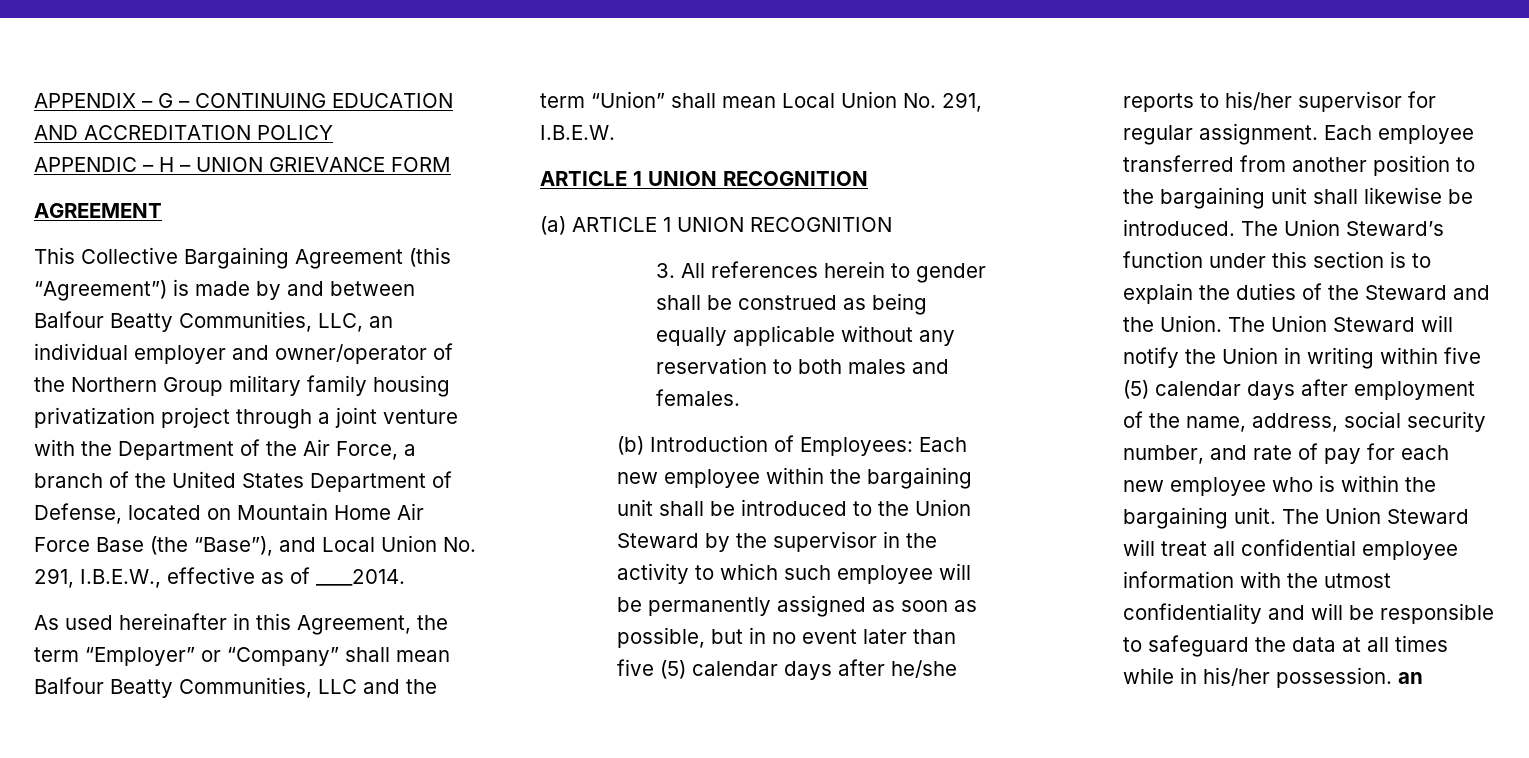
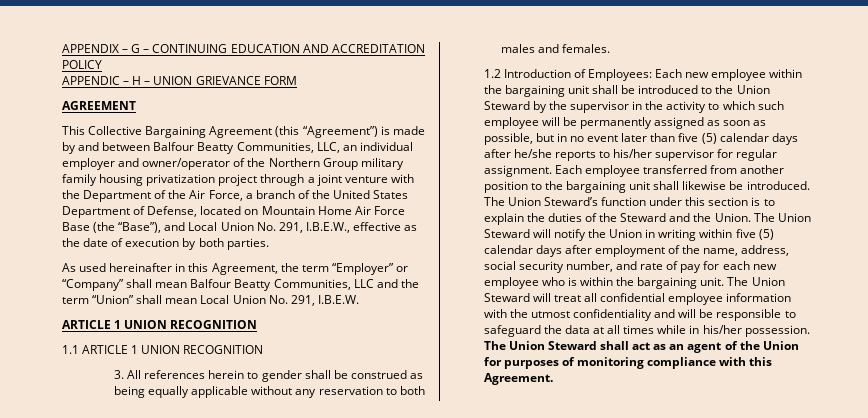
- This Collective Bargaining Agreement (this “Agreement”) is made by and between Balfour Beatty Communities, LLC, an individual employer and owner/operator of the Northern Group military family housing privatization project through a joint venture with the Department of the Air Force, a branch of the United States Department of Defense, located on Mountain Home Air Force Base (the “Base”), and Local Union No. 291, I.B.E.W., effective as of ____2014.
+ This Collective Bargaining Agreement (this “Agreement”) is made by and between Balfour Beatty Communities, LLC, an individual employer and owner/operator of the Northern Group military family housing privatization project through a joint venture with the Department of the Air Force, a branch of the United States Department of Defense, located on Mountain Home Air Force Base (the “Base”), and Local Union No. 291, I.B.E.W., effective as the date of execution by both parties.
- (a) ARTICLE 1 UNION RECOGNITION
+ 1.1 ARTICLE 1 UNION RECOGNITION
- (b) Introduction of Employees: Each new employee within the bargaining unit shall be introduced to the Union Steward by the supervisor in the activity to which such employee will be permanently assigned as soon as possible, but in no event later than five (5) calendar days after he/she reports to his/her supervisor for regular assignment.
+ 1.2 Introduction of Employees: Each new employee within the bargaining unit shall be introduced to the Union Steward by the supervisor in the activity to which such employee will be permanently assigned as soon as possible, but in no event later than five (5) calendar days after he/she reports to his/her supervisor for regular assignment.
- The Union Steward will treat all confidential employee information with the utmost confidentiality and will be responsible to safeguard the data at all times while in his/her possession. an
+ The Union Steward will treat all confidential employee information with the utmost confidentiality and will be responsible to safeguard the data at all times while in his/her possession. The Union Steward shall act as an agent of the Union for purposes of monitoring compliance with this Agreement.

